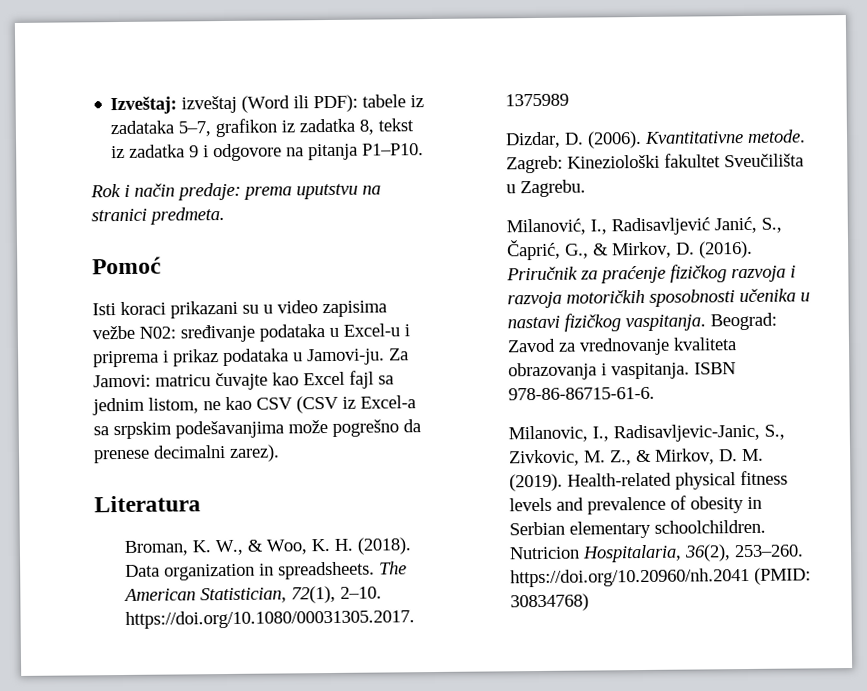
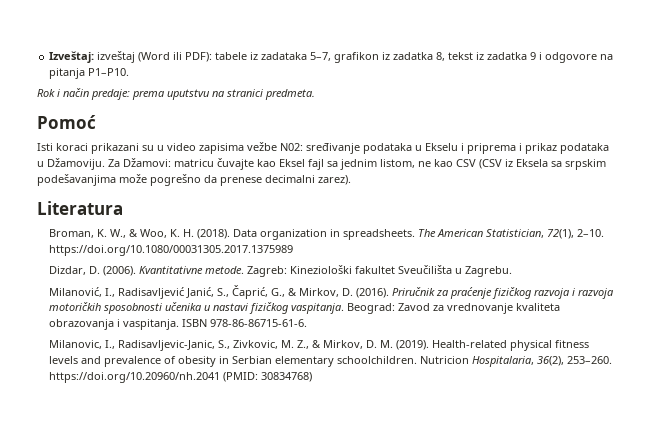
- Isti koraci prikazani su u video zapisima vežbe N02: sređivanje podataka u Excel-u i priprema i prikaz podataka u Jamovi-ju. Za Jamovi: matricu čuvajte kao Excel fajl sa jednim listom, ne kao CSV (CSV iz Excel-a sa srpskim podešavanjima može pogrešno da prenese decimalni zarez).
+ Isti koraci prikazani su u video zapisima vežbe N02: sređivanje podataka u Ekselu i priprema i prikaz podataka u Džamoviju. Za Džamovi: matricu čuvajte kao Eksel fajl sa jednim listom, ne kao CSV (CSV iz Eksela sa srpskim podešavanjima može pogrešno da prenese decimalni zarez).

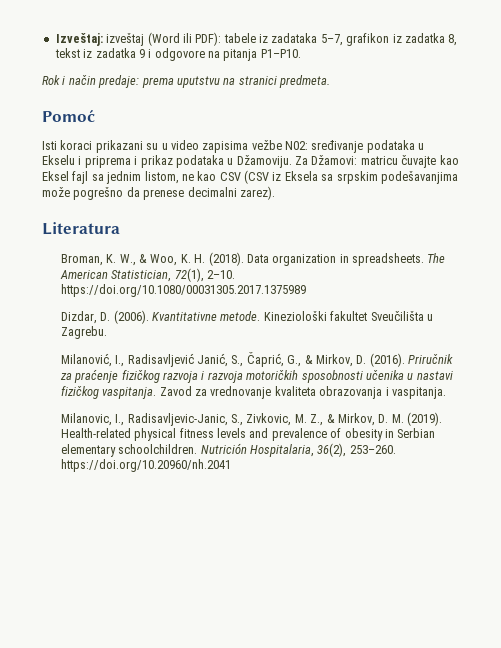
- Zagreb: Kineziološki fakultet Sveučilišta u Zagrebu.
+ Kineziološki fakultet Sveučilišta u Zagrebu.
- Beograd: Zavod za vrednovanje kvaliteta obrazovanja i vaspitanja. ISBN 978-86-86715-61-6.
+ Zavod za vrednovanje kvaliteta obrazovanja i vaspitanja.
- Nutricion Hospitalaria, 36(2), 253–260. https://doi.org/10.20960/nh.2041 (PMID: 30834768)
+ Nutrición Hospitalaria, 36(2), 253–260. https://doi.org/10.20960/nh.2041

